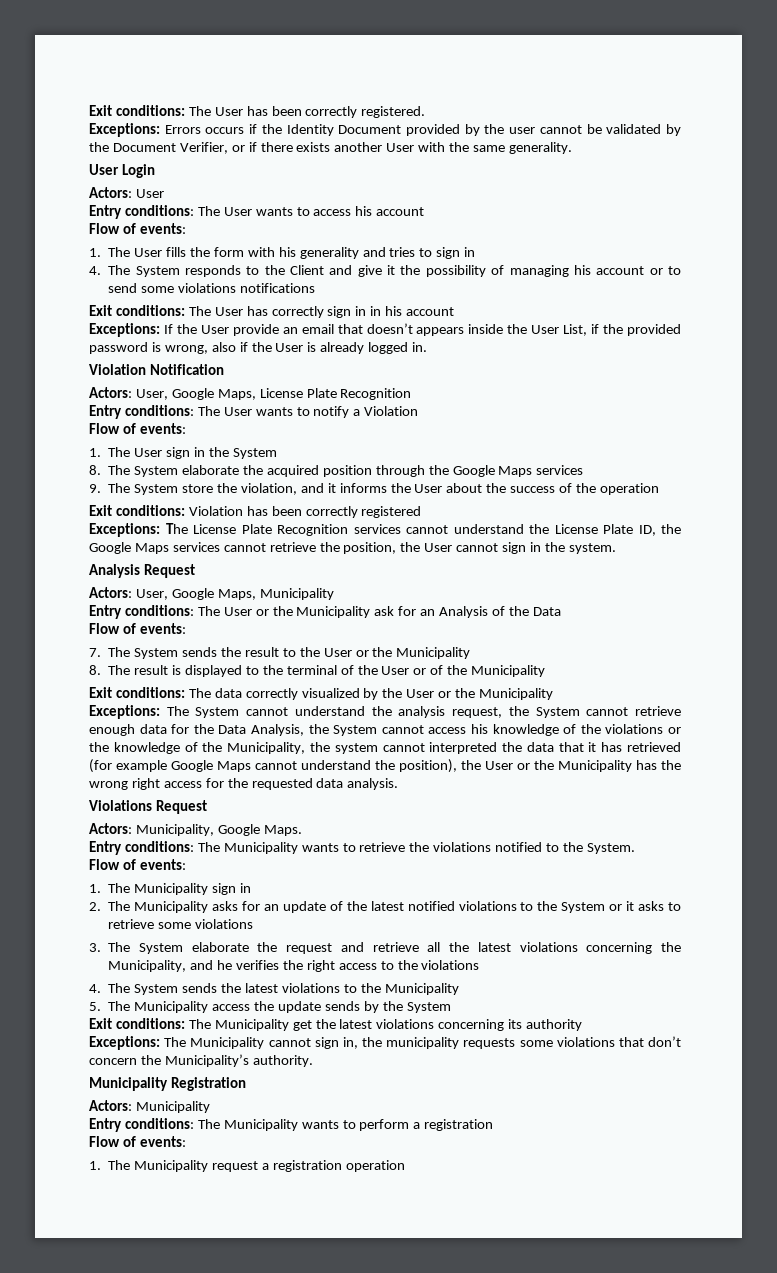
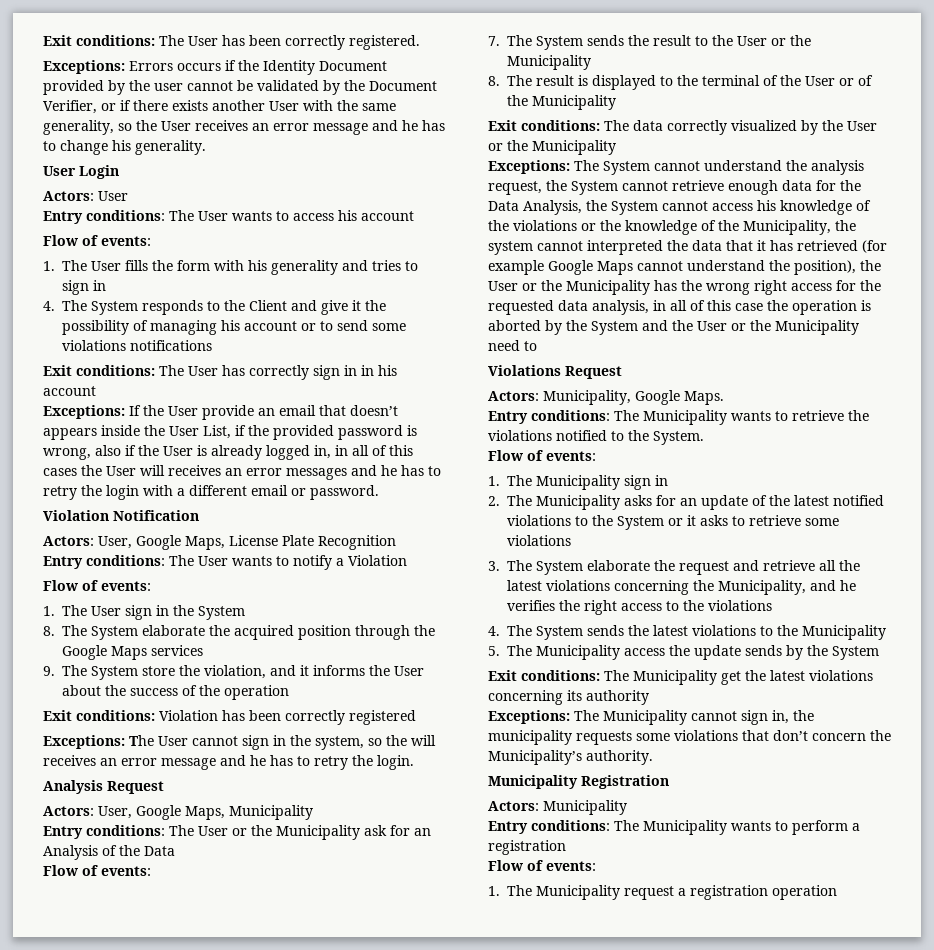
- Exceptions: Errors occurs if the Identity Document provided by the user cannot be validated by the Document Verifier, or if there exists another User with the same generality.
+ Exceptions: Errors occurs if the Identity Document provided by the user cannot be validated by the Document Verifier, or if there exists another User with the same generality, so the User receives an error message and he has to change his generality.
- Exceptions: If the User provide an email that doesn’t appears inside the User List, if the provided password is wrong, also if the User is already logged in.
+ Exceptions: If the User provide an email that doesn’t appears inside the User List, if the provided password is wrong, also if the User is already logged in, in all of this cases the User will receives an error messages and he has to retry the login with a different email or password.
- Exceptions: The License Plate Recognition services cannot understand the License Plate ID, the Google Maps services cannot retrieve the position, the User cannot sign in the system.
+ Exceptions: The User cannot sign in the system, so the will receives an error message and he has to retry the login.
- The System cannot understand the analysis request, the System cannot retrieve enough data for the Data Analysis, the System cannot access his knowledge of the violations or the knowledge of the Municipality, the system cannot interpreted the data that it has retrieved (for example Google Maps cannot understand the position), the User or the Municipality has the wrong right access for the requested data analysis.
+ The System cannot understand the analysis request, the System cannot retrieve enough data for the Data Analysis, the System cannot access his knowledge of the violations or the knowledge of the Municipality, the system cannot interpreted the data that it has retrieved (for example Google Maps cannot understand the position), the User or the Municipality has the wrong right access for the requested data analysis, in all of this case the operation is aborted by the System and the User or the Municipality need to

